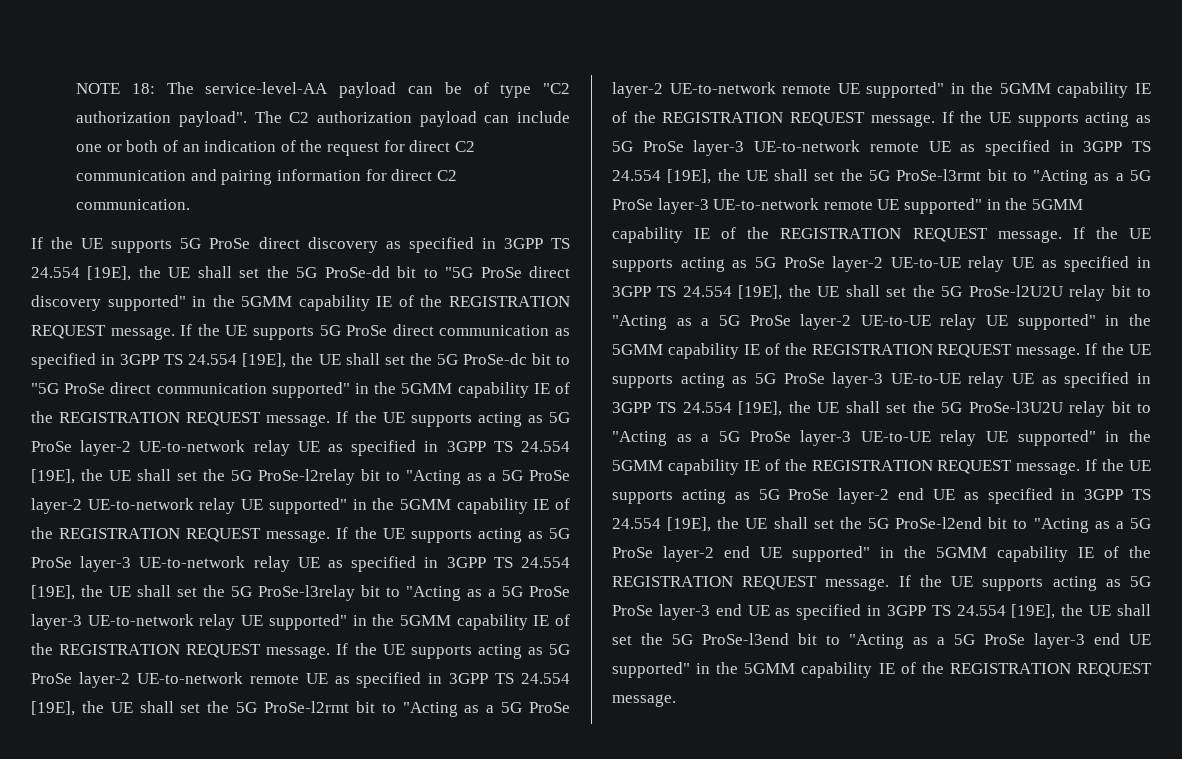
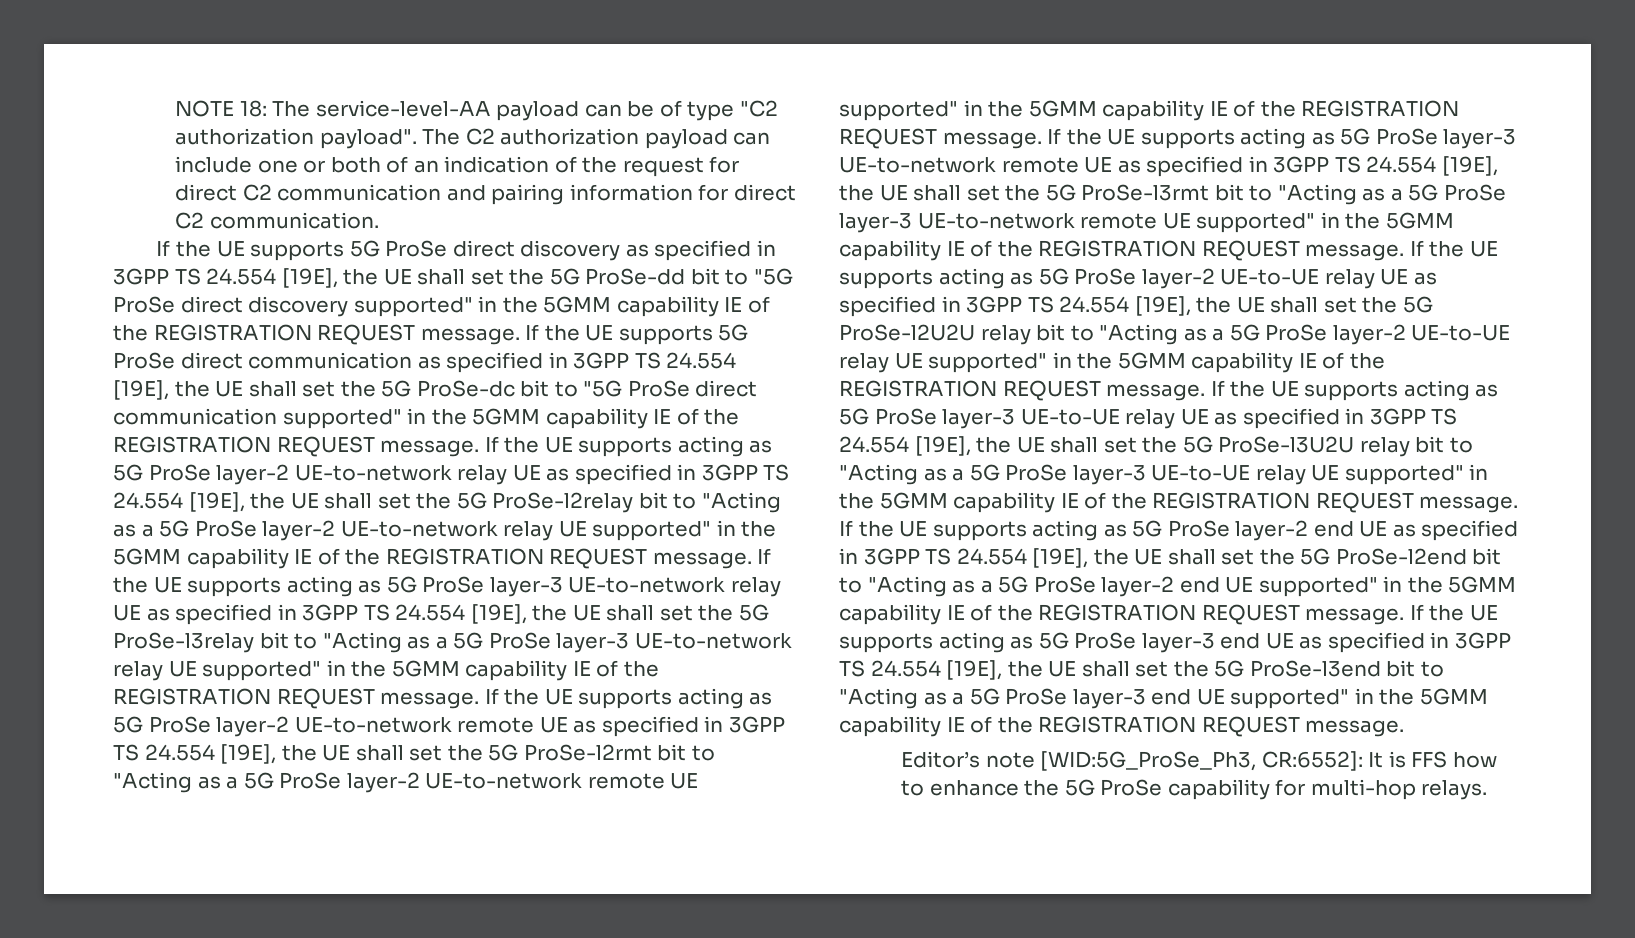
+ Editor’s note [WID:5G_ProSe_Ph3, CR:6552]: It is FFS how to enhance the 5G ProSe capability for multi-hop relays.

